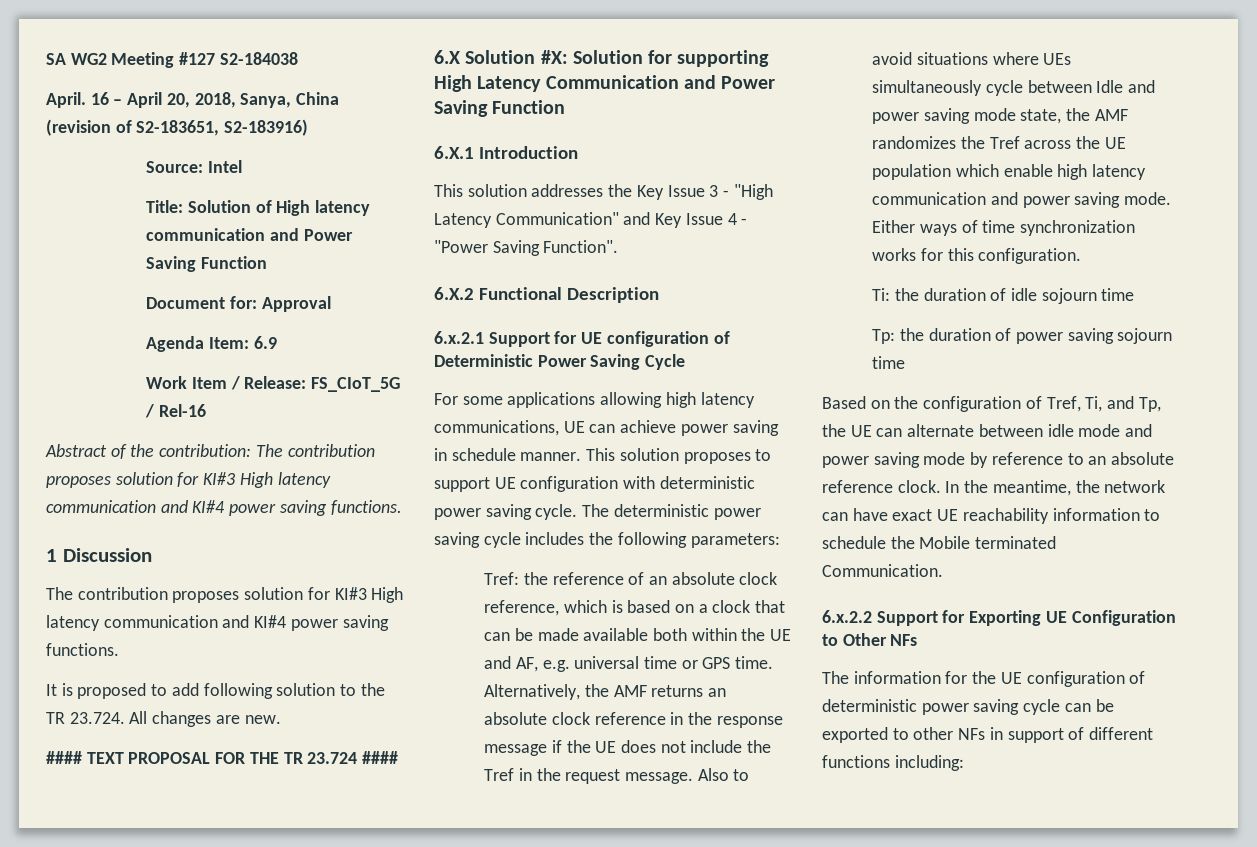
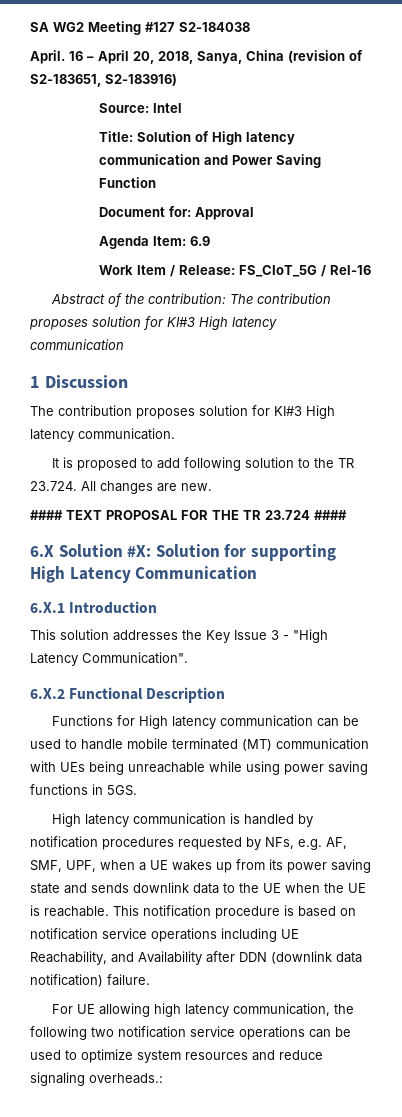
- Abstract of the contribution: The contribution proposes solution for KI#3 High latency communication and KI#4 power saving functions.
+ Abstract of the contribution: The contribution proposes solution for KI#3 High latency communication
  1 Discussion
- The contribution proposes solution for KI#3 High latency communication and KI#4 power saving functions.
+ The contribution proposes solution for KI#3 High latency communication.
- 6.X Solution #X: Solution for supporting High Latency Communication and Power Saving Function
+ 6.X Solution #X: Solution for supporting High Latency Communication
- This solution addresses the Key Issue 3 - "High Latency Communication" and Key Issue 4 - "Power Saving Function".
+ This solution addresses the Key Issue 3 - "High Latency Communication".
  6.X.2 Functional Description
- 6.x.2.1 Support for UE configuration of Deterministic Power Saving Cycle
+ Functions for High latency communication can be used to handle mobile terminated (MT) communication with UEs being unreachable while using power saving functions in 5GS.
+ High latency communication is handled by notification procedures requested by NFs, e.g. AF, SMF, UPF, when a UE wakes up from its power saving state and sends downlink data to the UE when the UE is reachable. This notification procedure is based on notification service operations including UE Reachability, and Availability after DDN (downlink data notification) failure.
- For some applications allowing high latency communications, UE can achieve power saving in schedule manner. This solution proposes to support UE configuration with deterministic power saving cycle. The deterministic power saving cycle includes the following parameters:
- Tref: the reference of an absolute clock reference, which is based on a clock that can be made available both within the UE and AF, e.g. universal time or GPS time. Alternatively, the AMF returns an absolute clock reference in the response message if the UE does not include the Tref in the request message. Also to avoid situations where UEs simultaneously cycle between Idle and power saving mode state, the AMF randomizes the Tref across the UE population which enable high latency communication and power saving mode. Either ways of time synchronization works for this configuration.
- Ti: the duration of idle sojourn time
- Tp: the duration of power saving sojourn time
- Based on the configuration of Tref, Ti, and Tp, the UE can alternate between idle mode and power saving mode by reference to an absolute reference clock. In the meantime, the network can have exact UE reachability information to schedule the Mobile terminated Communication.
- 6.x.2.2 Support for Exporting UE Configuration to Other NFs
- The information for the UE configuration of deterministic power saving cycle can be exported to other NFs in support of different functions including:
+ For UE allowing high latency communication, the following two notification service operations can be used to optimize system resources and reduce signaling overheads.:

